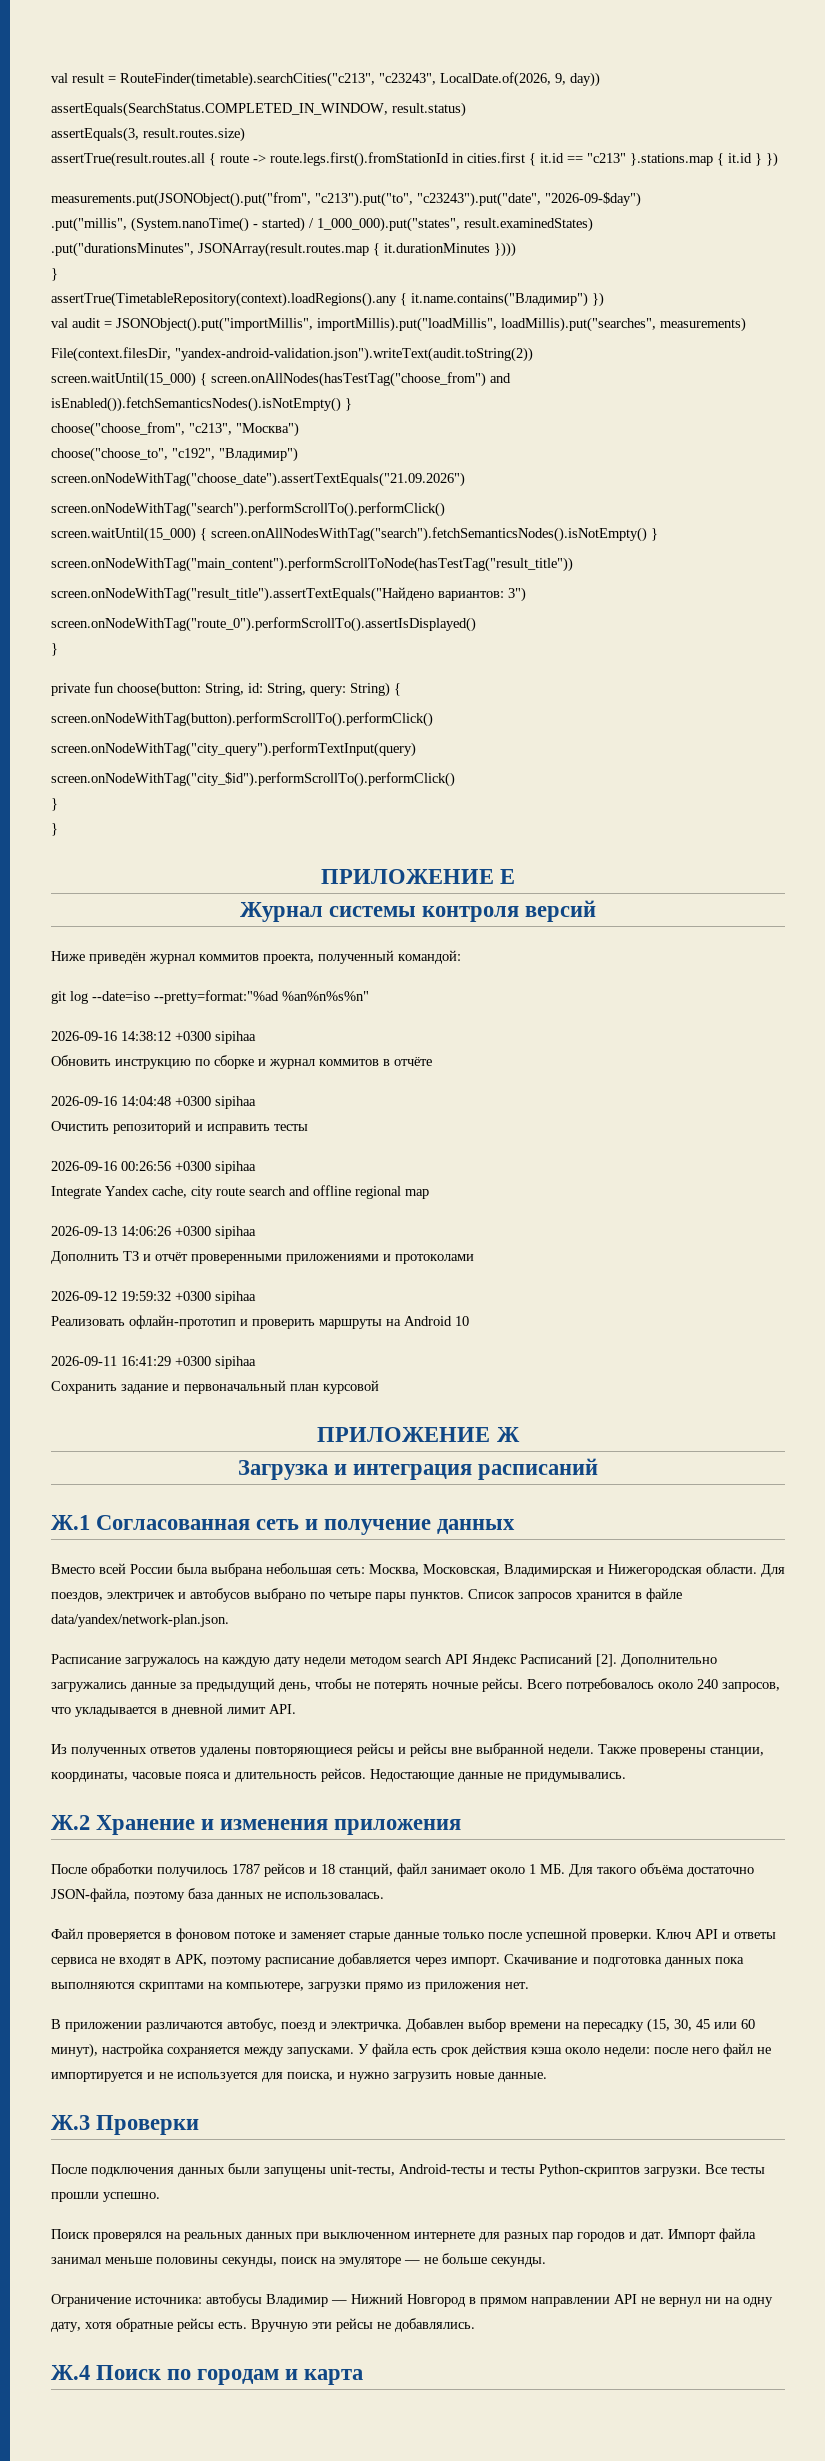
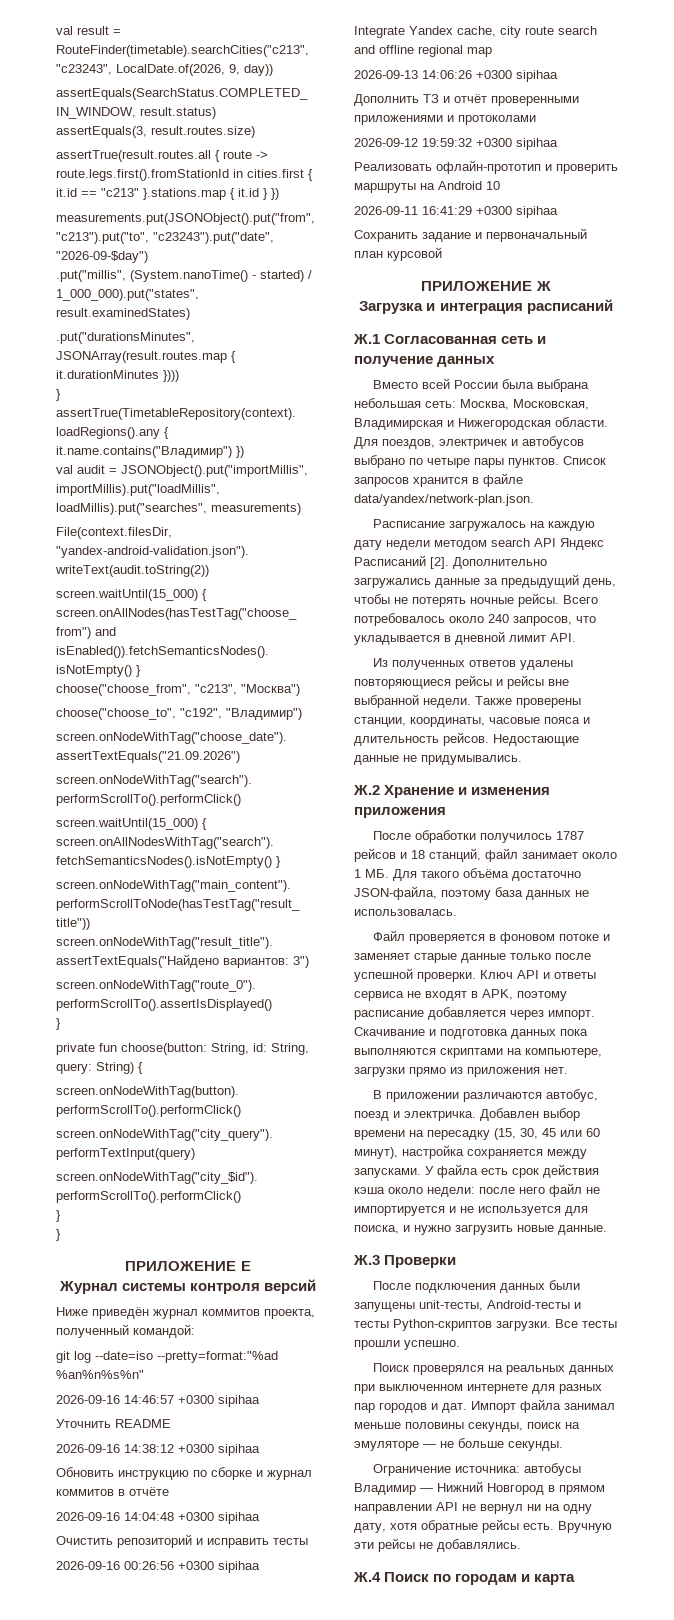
+ 2026-09-16 14:46:57 +0300 sipihaa
+ Уточнить README

